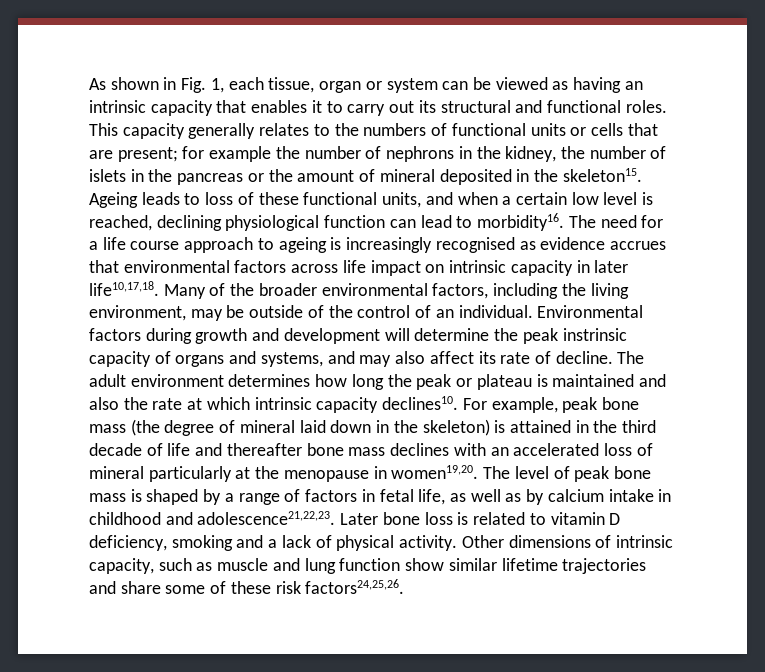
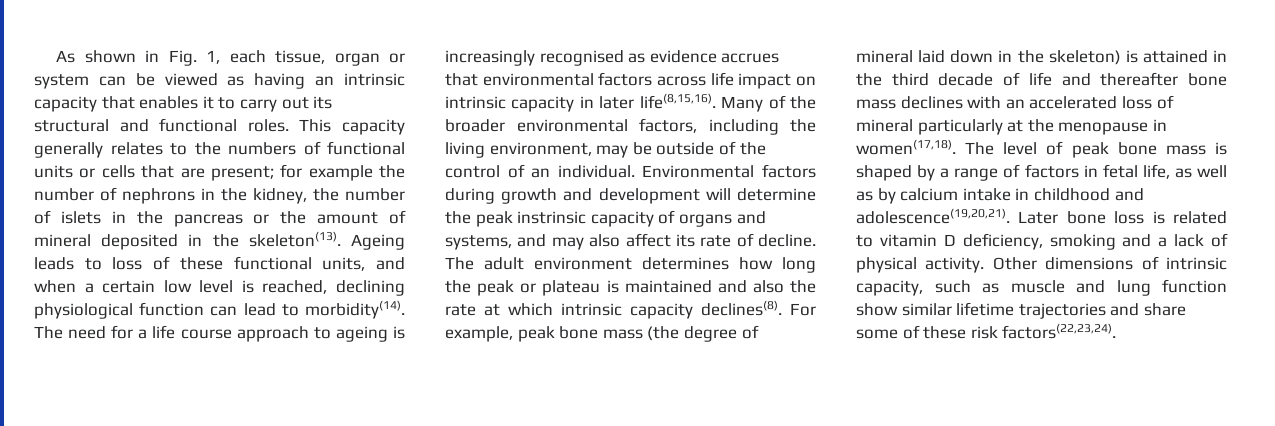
- This capacity generally relates to the numbers of functional units or cells that are present; for example the number of nephrons in the kidney, the number of islets in the pancreas or the amount of mineral deposited in the skeleton15.
+ This capacity generally relates to the numbers of functional units or cells that are present; for example the number of nephrons in the kidney, the number of islets in the pancreas or the amount of mineral deposited in the skeleton(13).
- Ageing leads to loss of these functional units, and when a certain low level is reached, declining physiological function can lead to morbidity16.
+ Ageing leads to loss of these functional units, and when a certain low level is reached, declining physiological function can lead to morbidity(14).
- The need for a life course approach to ageing is increasingly recognised as evidence accrues that environmental factors across life impact on intrinsic capacity in later life10,17,18.
+ The need for a life course approach to ageing is increasingly recognised as evidence accrues that environmental factors across life impact on intrinsic capacity in later life(8,15,16).
- The adult environment determines how long the peak or plateau is maintained and also the rate at which intrinsic capacity declines10.
+ The adult environment determines how long the peak or plateau is maintained and also the rate at which intrinsic capacity declines(8).
- For example, peak bone mass (the degree of mineral laid down in the skeleton) is attained in the third decade of life and thereafter bone mass declines with an accelerated loss of mineral particularly at the menopause in women19,20.
+ For example, peak bone mass (the degree of mineral laid down in the skeleton) is attained in the third decade of life and thereafter bone mass declines with an accelerated loss of mineral particularly at the menopause in women(17,18).
- The level of peak bone mass is shaped by a range of factors in fetal life, as well as by calcium intake in childhood and adolescence21,22,23.
+ The level of peak bone mass is shaped by a range of factors in fetal life, as well as by calcium intake in childhood and adolescence(19,20,21).
- Other dimensions of intrinsic capacity, such as muscle and lung function show similar lifetime trajectories and share some of these risk factors24,25,26.
+ Other dimensions of intrinsic capacity, such as muscle and lung function show similar lifetime trajectories and share some of these risk factors(22,23,24).

